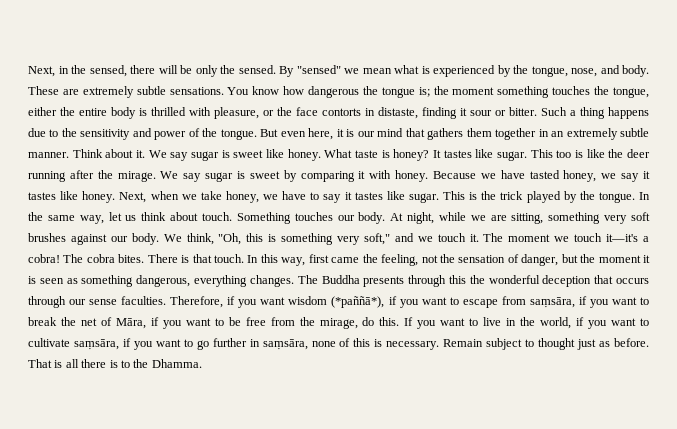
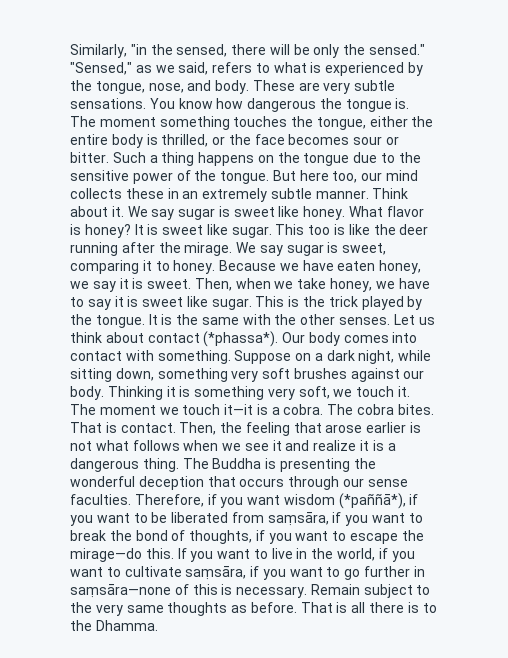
- Next, in the sensed, there will be only the sensed. By "sensed" we mean what is experienced by the tongue, nose, and body.
+ Similarly, "in the sensed, there will be only the sensed." "Sensed," as we said, refers to what is experienced by the tongue, nose, and body.
- These are extremely subtle sensations.
+ These are very subtle sensations.
- You know how dangerous the tongue is; the moment something touches the tongue, either the entire body is thrilled with pleasure, or the face contorts in distaste, finding it sour or bitter.
+ You know how dangerous the tongue is. The moment something touches the tongue, either the entire body is thrilled, or the face becomes sour or bitter.
- Such a thing happens due to the sensitivity and power of the tongue.
+ Such a thing happens on the tongue due to the sensitive power of the tongue.
- But even here, it is our mind that gathers them together in an extremely subtle manner.
+ But here too, our mind collects these in an extremely subtle manner.
- What taste is honey?
+ What flavor is honey?
- It tastes like sugar.
+ It is sweet like sugar.
- We say sugar is sweet by comparing it with honey.
+ We say sugar is sweet, comparing it to honey.
- Because we have tasted honey, we say it tastes like honey. Next, when we take honey, we have to say it tastes like sugar.
+ Because we have eaten honey, we say it is sweet. Then, when we take honey, we have to say it is sweet like sugar.
- In the same way, let us think about touch. Something touches our body. At night, while we are sitting, something very soft brushes against our body.
+ It is the same with the other senses. Let us think about contact (*phassa*). Our body comes into contact with something. Suppose on a dark night, while sitting down, something very soft brushes against our body.
- We think, "Oh, this is something very soft," and we touch it.
+ Thinking it is something very soft, we touch it.
- The moment we touch it—it's a cobra! The cobra bites. There is that touch. In this way, first came the feeling, not the sensation of danger, but the moment it is seen as something dangerous, everything changes. The Buddha presents through this the wonderful deception that occurs through our sense faculties.
+ The moment we touch it—it is a cobra. The cobra bites. That is contact. Then, the feeling that arose earlier is not what follows when we see it and realize it is a dangerous thing. The Buddha is presenting the wonderful deception that occurs through our sense faculties.
- Therefore, if you want wisdom (*paññā*), if you want to escape from saṃsāra, if you want to break the net of Māra, if you want to be free from the mirage, do this.
+ Therefore, if you want wisdom (*paññā*), if you want to be liberated from saṃsāra, if you want to break the bond of thoughts, if you want to escape the mirage—do this.
- If you want to live in the world, if you want to cultivate saṃsāra, if you want to go further in saṃsāra, none of this is necessary.
+ If you want to live in the world, if you want to cultivate saṃsāra, if you want to go further in saṃsāra—none of this is necessary.
- Remain subject to thought just as before.
+ Remain subject to the very same thoughts as before.

